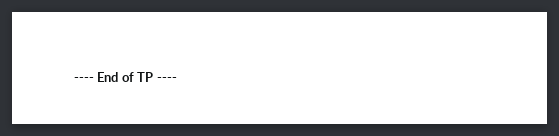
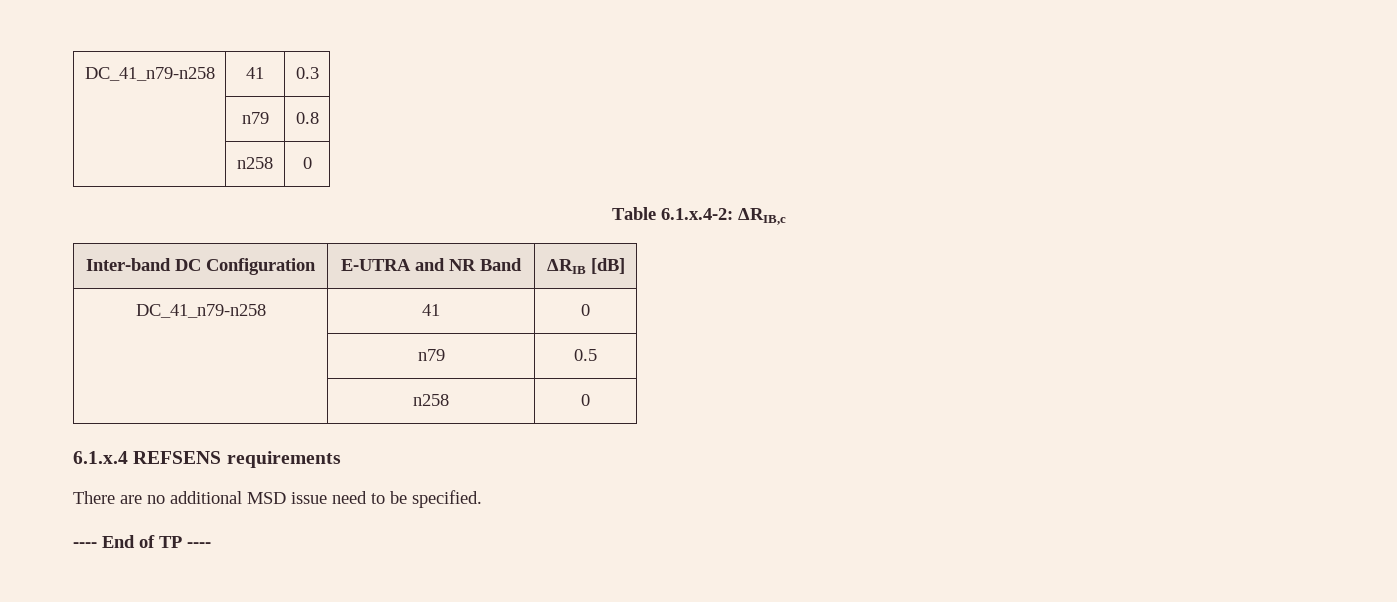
+ DC_41_n79-n258 | 41 | 0.3
+ | n79 | 0.8
+ | n258 | 0
+ Table 6.1.x.4-2: ΔRIB,c
+ Inter-band DC Configuration | E-UTRA and NR Band | ΔRIB [dB]
+ DC_41_n79-n258 | 41 | 0
+ | n79 | 0.5
+ | n258 | 0
+ 6.1.x.4 REFSENS requirements
+ There are no additional MSD issue need to be specified.

